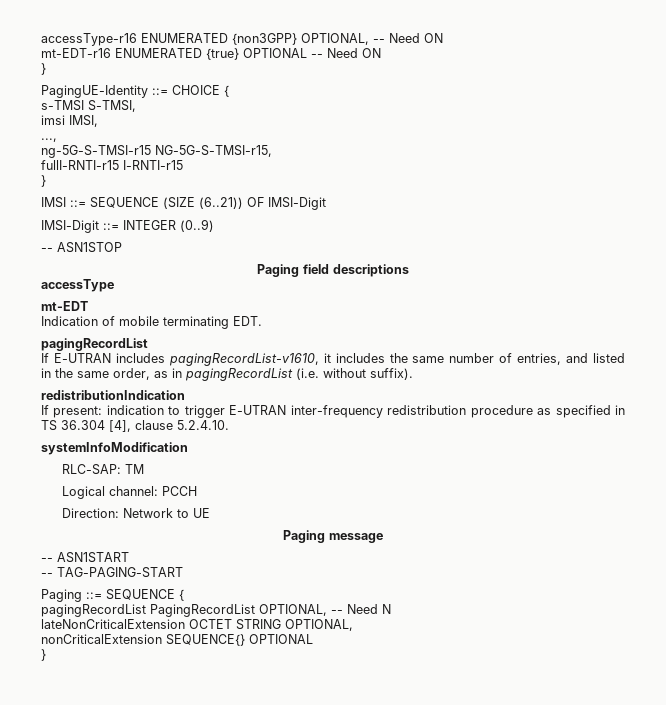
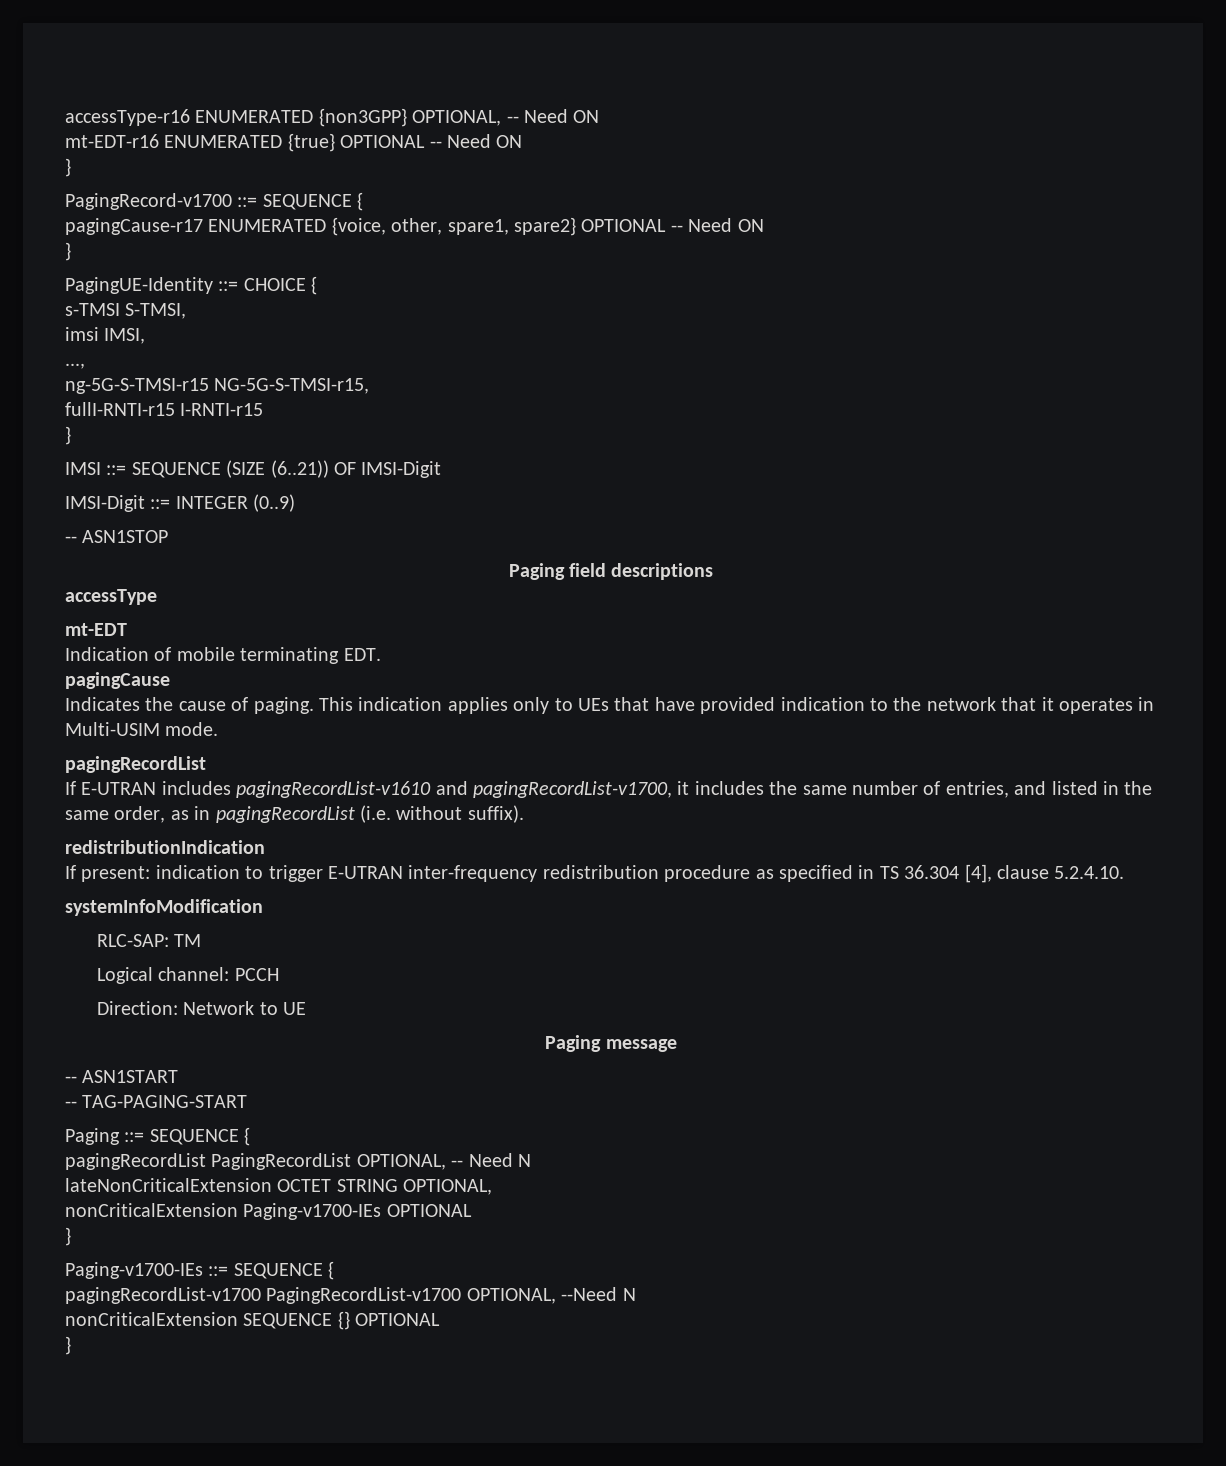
+ PagingRecord-v1700 ::= SEQUENCE {
+ pagingCause-r17 ENUMERATED {voice, other, spare1, spare2} OPTIONAL -- Need ON
+ }
+ pagingCause
+ Indicates the cause of paging. This indication applies only to UEs that have provided indication to the network that it operates in Multi-USIM mode.
- If E-UTRAN includes pagingRecordList-v1610, it includes the same number of entries, and listed in the same order, as in pagingRecordList (i.e. without suffix).
+ If E-UTRAN includes pagingRecordList-v1610 and pagingRecordList-v1700, it includes the same number of entries, and listed in the same order, as in pagingRecordList (i.e. without suffix).
- nonCriticalExtension SEQUENCE{} OPTIONAL
+ nonCriticalExtension Paging-v1700-IEs OPTIONAL
+ }
+ Paging-v1700-IEs ::= SEQUENCE {
+ pagingRecordList-v1700 PagingRecordList-v1700 OPTIONAL, --Need N
+ nonCriticalExtension SEQUENCE {} OPTIONAL

